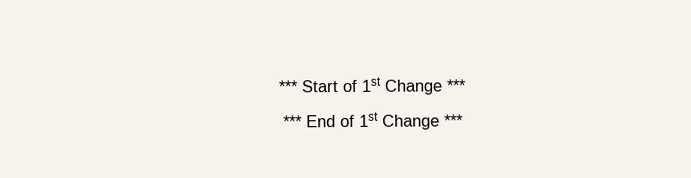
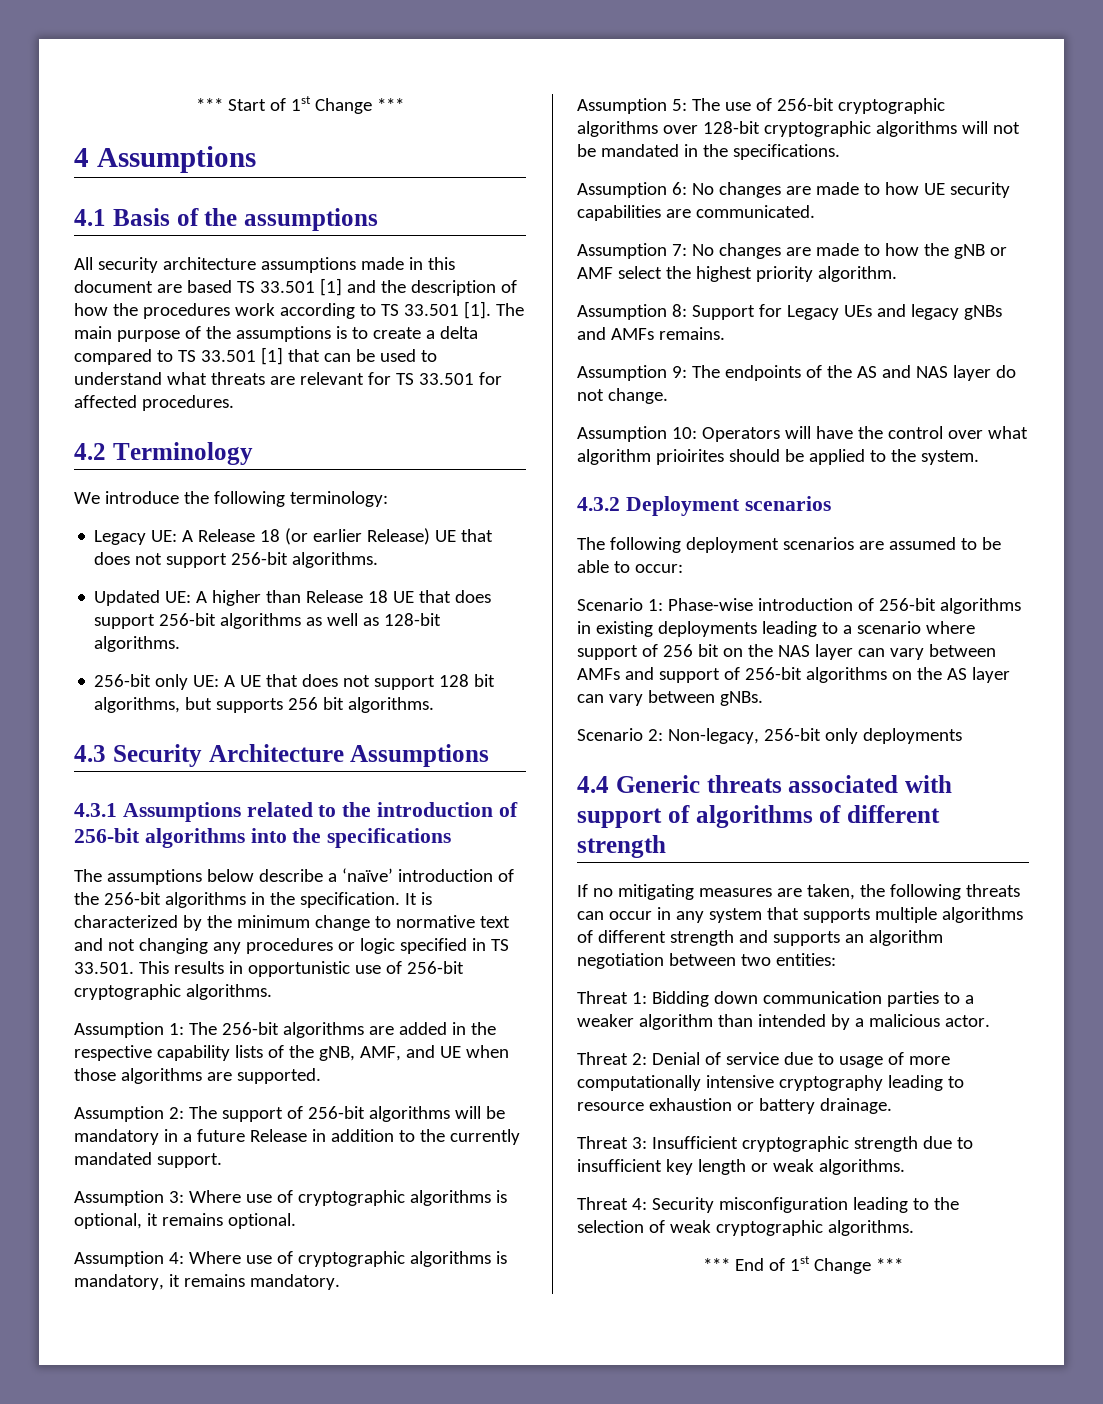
+ 4 Assumptions
+ 4.1 Basis of the assumptions
+ All security architecture assumptions made in this document are based TS 33.501 [1] and the description of how the procedures work according to TS 33.501 [1]. The main purpose of the assumptions is to create a delta compared to TS 33.501 [1] that can be used to understand what threats are relevant for TS 33.501 for affected procedures.
+ 4.2 Terminology
+ We introduce the following terminology:
+ Legacy UE: A Release 18 (or earlier Release) UE that does not support 256-bit algorithms.
+ Updated UE: A higher than Release 18 UE that does support 256-bit algorithms as well as 128-bit algorithms.
+ 256-bit only UE: A UE that does not support 128 bit algorithms, but supports 256 bit algorithms.
+ 4.3 Security Architecture Assumptions
+ 4.3.1 Assumptions related to the introduction of 256-bit algorithms into the specifications
+ The assumptions below describe a ‘naïve’ introduction of the 256-bit algorithms in the specification. It is characterized by the minimum change to normative text and not changing any procedures or logic specified in TS 33.501. This results in opportunistic use of 256-bit cryptographic algorithms.
+ Assumption 1: The 256-bit algorithms are added in the respective capability lists of the gNB, AMF, and UE when those algorithms are supported.
+ Assumption 2: The support of 256-bit algorithms will be mandatory in a future Release in addition to the currently mandated support.
+ Assumption 3: Where use of cryptographic algorithms is optional, it remains optional.
+ Assumption 4: Where use of cryptographic algorithms is mandatory, it remains mandatory.
+ Assumption 5: The use of 256-bit cryptographic algorithms over 128-bit cryptographic algorithms will not be mandated in the specifications.
+ Assumption 6: No changes are made to how UE security capabilities are communicated.
+ Assumption 7: No changes are made to how the gNB or AMF select the highest priority algorithm.
+ Assumption 8: Support for Legacy UEs and legacy gNBs and AMFs remains.
+ Assumption 9: The endpoints of the AS and NAS layer do not change.
+ Assumption 10: Operators will have the control over what algorithm prioirites should be applied to the system.
+ 4.3.2 Deployment scenarios
+ The following deployment scenarios are assumed to be able to occur:
+ Scenario 1: Phase-wise introduction of 256-bit algorithms in existing deployments leading to a scenario where support of 256 bit on the NAS layer can vary between AMFs and support of 256-bit algorithms on the AS layer can vary between gNBs.
+ Scenario 2: Non-legacy, 256-bit only deployments
+ 4.4 Generic threats associated with support of algorithms of different strength
+ If no mitigating measures are taken, the following threats can occur in any system that supports multiple algorithms of different strength and supports an algorithm negotiation between two entities:
+ Threat 1: Bidding down communication parties to a weaker algorithm than intended by a malicious actor.
+ Threat 2: Denial of service due to usage of more computationally intensive cryptography leading to resource exhaustion or battery drainage.
+ Threat 3: Insufficient cryptographic strength due to insufficient key length or weak algorithms.
+ Threat 4: Security misconfiguration leading to the selection of weak cryptographic algorithms.

